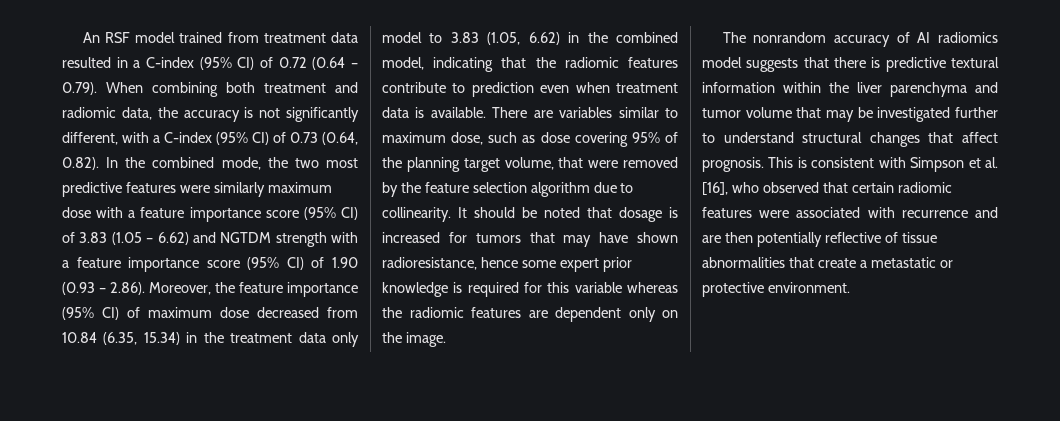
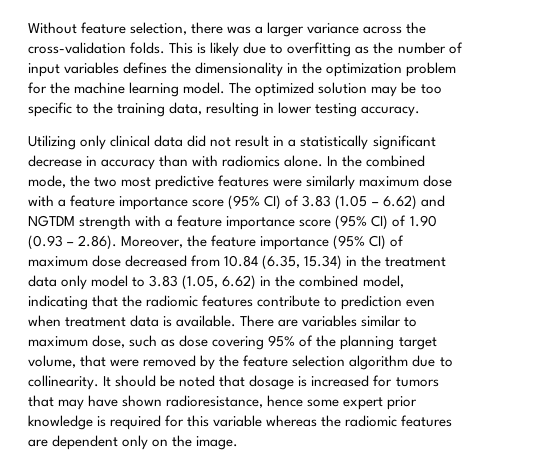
- An RSF model trained from treatment data resulted in a C-index (95% CI) of 0.72 (0.64 – 0.79). When combining both treatment and radiomic data, the accuracy is not significantly different, with a C-index (95% CI) of 0.73 (0.64, 0.82). In the combined mode, the two most predictive features were similarly maximum dose with a feature importance score (95% CI) of 3.83 (1.05 – 6.62) and NGTDM strength with a feature importance score (95% CI) of 1.90 (0.93 – 2.86). Moreover, the feature importance (95% CI) of maximum dose decreased from 10.84 (6.35, 15.34) in the treatment data only model to 3.83 (1.05, 6.62) in the combined model, indicating that the radiomic features contribute to prediction even when treatment data is available.
+ Without feature selection, there was a larger variance across the cross-validation folds. This is likely due to overfitting as the number of input variables defines the dimensionality in the optimization problem for the machine learning model. The optimized solution may be too specific to the training data, resulting in lower testing accuracy.
+ Utilizing only clinical data did not result in a statistically significant decrease in accuracy than with radiomics alone. In the combined mode, the two most predictive features were similarly maximum dose with a feature importance score (95% CI) of 3.83 (1.05 – 6.62) and NGTDM strength with a feature importance score (95% CI) of 1.90 (0.93 – 2.86). Moreover, the feature importance (95% CI) of maximum dose decreased from 10.84 (6.35, 15.34) in the treatment data only model to 3.83 (1.05, 6.62) in the combined model, indicating that the radiomic features contribute to prediction even when treatment data is available.
- The nonrandom accuracy of AI radiomics model suggests that there is predictive textural information within the liver parenchyma and tumor volume that may be investigated further to understand structural changes that affect prognosis. This is consistent with Simpson et al. [16], who observed that certain radiomic features were associated with recurrence and are then potentially reflective of tissue abnormalities that create a metastatic or protective environment.

